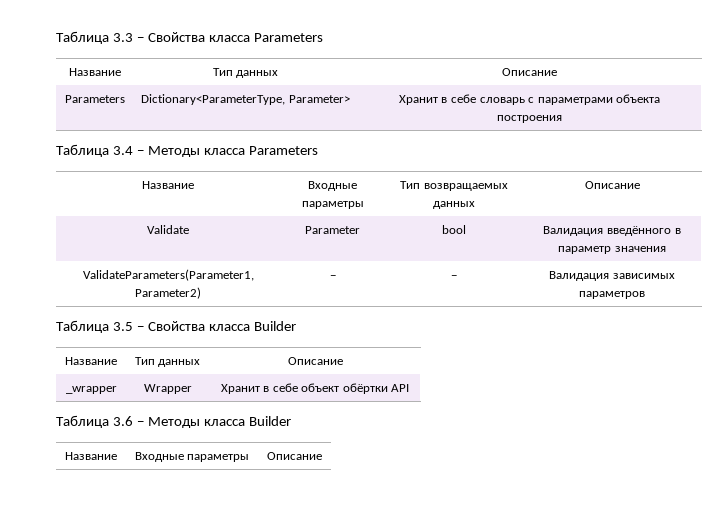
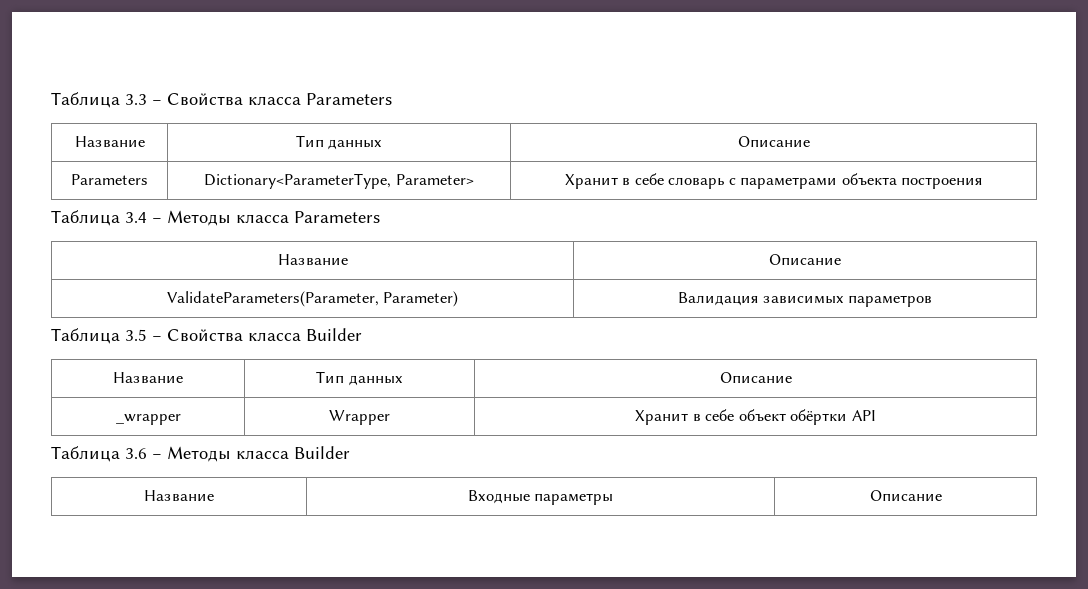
- Название | Входные параметры | Тип возвращаемых данных | Описание
- Validate | Parameter | bool | Валидация введённого в параметр значения
- ValidateParameters(Parameter1, Parameter2) | − | − | Валидация зависимых параметров
+ Название | Описание
+ ValidateParameters(Parameter, Parameter) | Валидация зависимых параметров

